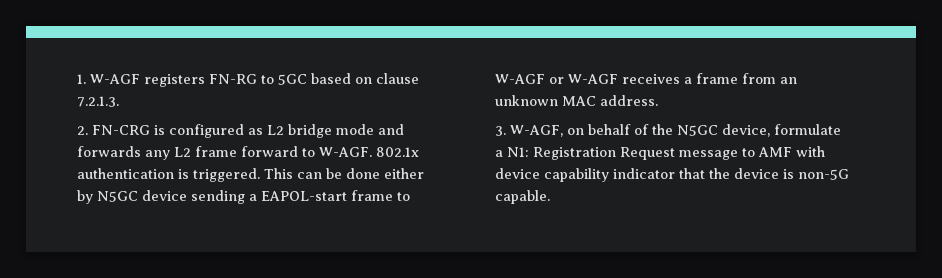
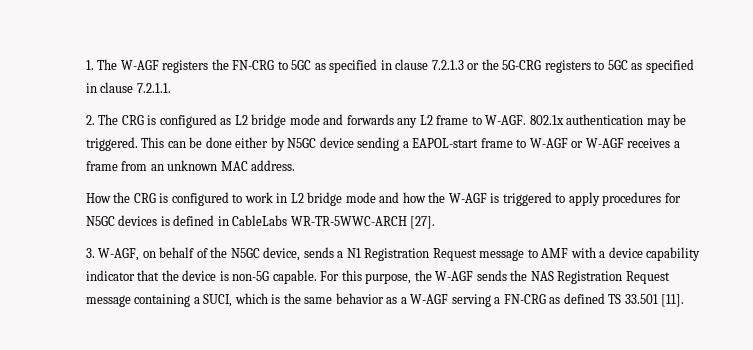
- 1. W-AGF registers FN-RG to 5GC based on clause 7.2.1.3.
+ 1. The W-AGF registers the FN-CRG to 5GC as specified in clause 7.2.1.3 or the 5G-CRG registers to 5GC as specified in clause 7.2.1.1.
- 2. FN-CRG is configured as L2 bridge mode and forwards any L2 frame forward to W-AGF.
+ 2. The CRG is configured as L2 bridge mode and forwards any L2 frame to W-AGF.
- 802.1x authentication is triggered.
+ 802.1x authentication may be triggered.
+ How the CRG is configured to work in L2 bridge mode and how the W-AGF is triggered to apply procedures for N5GC devices is defined in CableLabs WR-TR-5WWC-ARCH [27].
- 3. W-AGF, on behalf of the N5GC device, formulate a N1: Registration Request message to AMF with device capability indicator that the device is non-5G capable.
+ 3. W-AGF, on behalf of the N5GC device, sends a N1 Registration Request message to AMF with a device capability indicator that the device is non-5G capable.
+ For this purpose, the W-AGF sends the NAS Registration Request message containing a SUCI, which is the same behavior as a W-AGF serving a FN-CRG as defined TS 33.501 [11].

